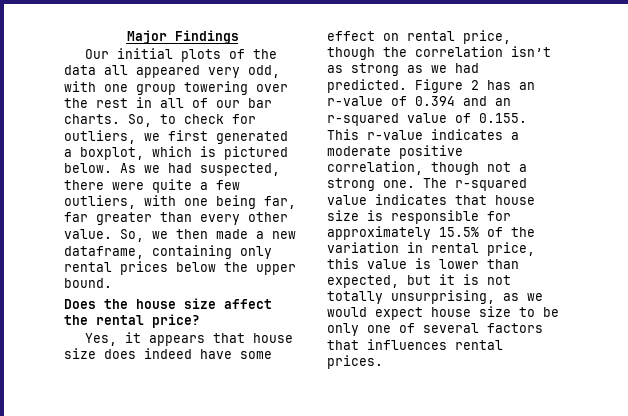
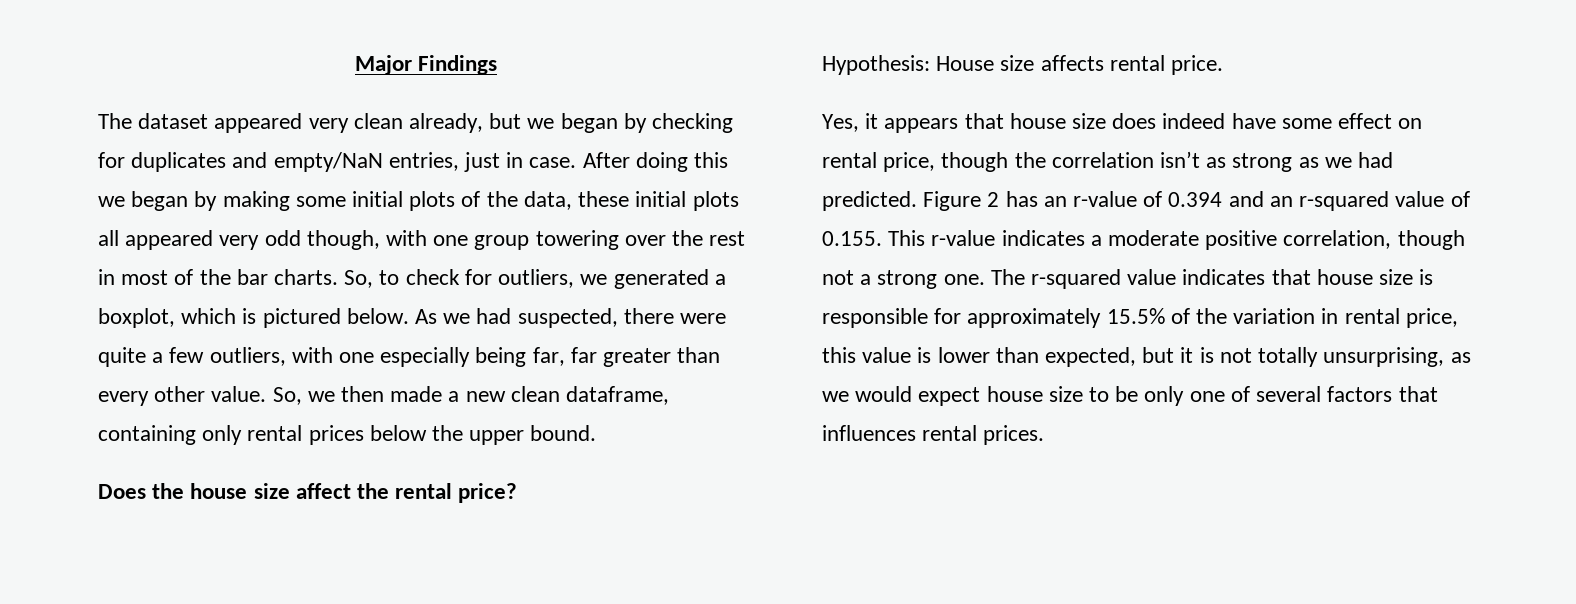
- Our initial plots of the data all appeared very odd, with one group towering over the rest in all of our bar charts.
+ The dataset appeared very clean already, but we began by checking for duplicates and empty/NaN entries, just in case. After doing this we began by making some initial plots of the data, these initial plots all appeared very odd though, with one group towering over the rest in most of the bar charts.
- So, to check for outliers, we first generated a boxplot, which is pictured below.
+ So, to check for outliers, we generated a boxplot, which is pictured below.
- As we had suspected, there were quite a few outliers, with one being far, far greater than every other value.
+ As we had suspected, there were quite a few outliers, with one especially being far, far greater than every other value.
- So, we then made a new dataframe, containing only rental prices below the upper bound.
+ So, we then made a new clean dataframe, containing only rental prices below the upper bound.
+ Hypothesis: House size affects rental price.

